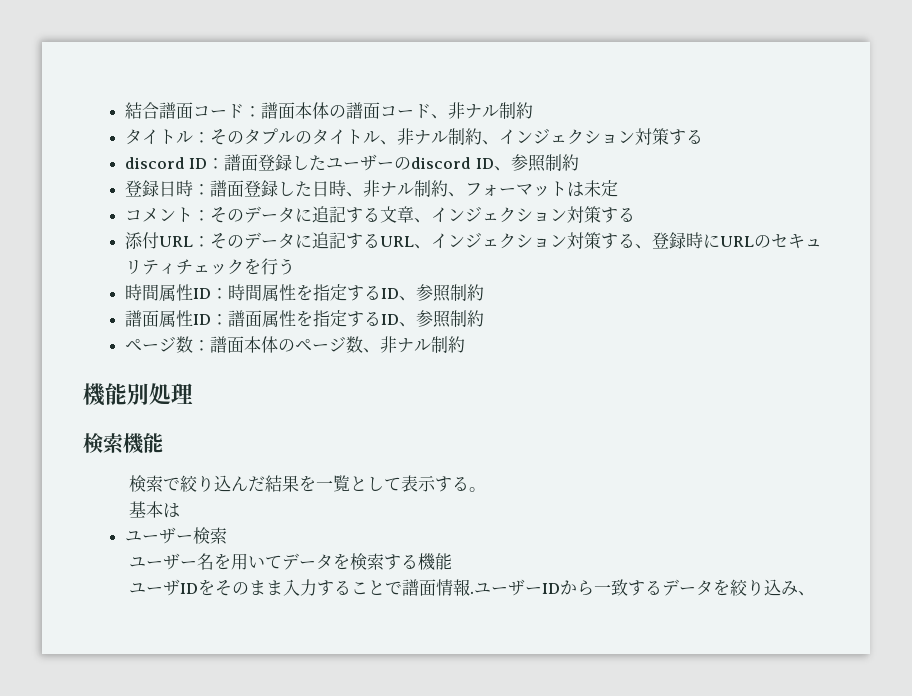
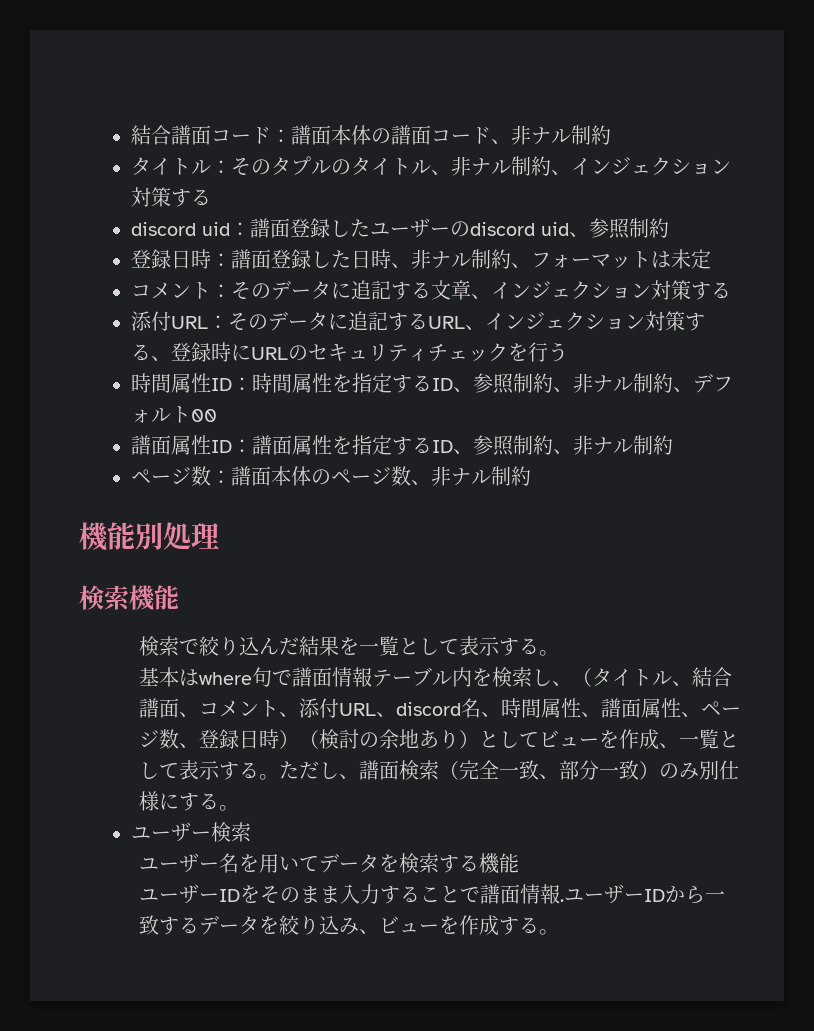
- discord ID：譜面登録したユーザーのdiscord ID、参照制約
+ discord uid：譜面登録したユーザーのdiscord uid、参照制約
- 時間属性ID：時間属性を指定するID、参照制約
+ 時間属性ID：時間属性を指定するID、参照制約、非ナル制約、デフォルト00
- 譜面属性ID：譜面属性を指定するID、参照制約
+ 譜面属性ID：譜面属性を指定するID、参照制約、非ナル制約
- 基本は
+ 基本はwhere句で譜面情報テーブル内を検索し、（タイトル、結合譜面、コメント、添付URL、discord名、時間属性、譜面属性、ページ数、登録日時）（検討の余地あり）としてビューを作成、一覧として表示する。ただし、譜面検索（完全一致、部分一致）のみ別仕様にする。
- ユーザIDをそのまま入力することで譜面情報.
+ ユーザーIDをそのまま入力することで譜面情報.
- ユーザーIDから一致するデータを絞り込み、
+ ユーザーIDから一致するデータを絞り込み、ビューを作成する。

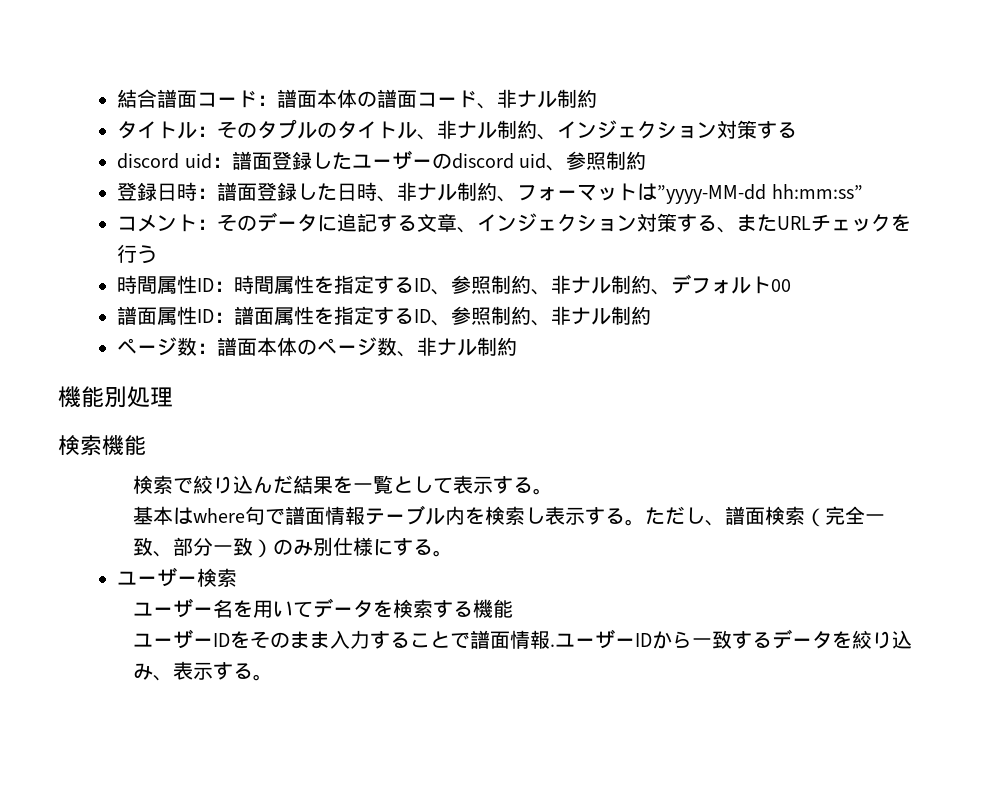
- 登録日時：譜面登録した日時、非ナル制約、フォーマットは未定
+ 登録日時：譜面登録した日時、非ナル制約、フォーマットは”yyyy-MM-dd hh:mm:ss”
- コメント：そのデータに追記する文章、インジェクション対策する
- 添付URL：そのデータに追記するURL、インジェクション対策する、登録時にURLのセキュリティチェックを行う
+ コメント：そのデータに追記する文章、インジェクション対策する、またURLチェックを行う
- 基本はwhere句で譜面情報テーブル内を検索し、（タイトル、結合譜面、コメント、添付URL、discord名、時間属性、譜面属性、ページ数、登録日時）（検討の余地あり）としてビューを作成、一覧として表示する。
+ 基本はwhere句で譜面情報テーブル内を検索し表示する。
- ユーザーIDから一致するデータを絞り込み、ビューを作成する。
+ ユーザーIDから一致するデータを絞り込み、表示する。

